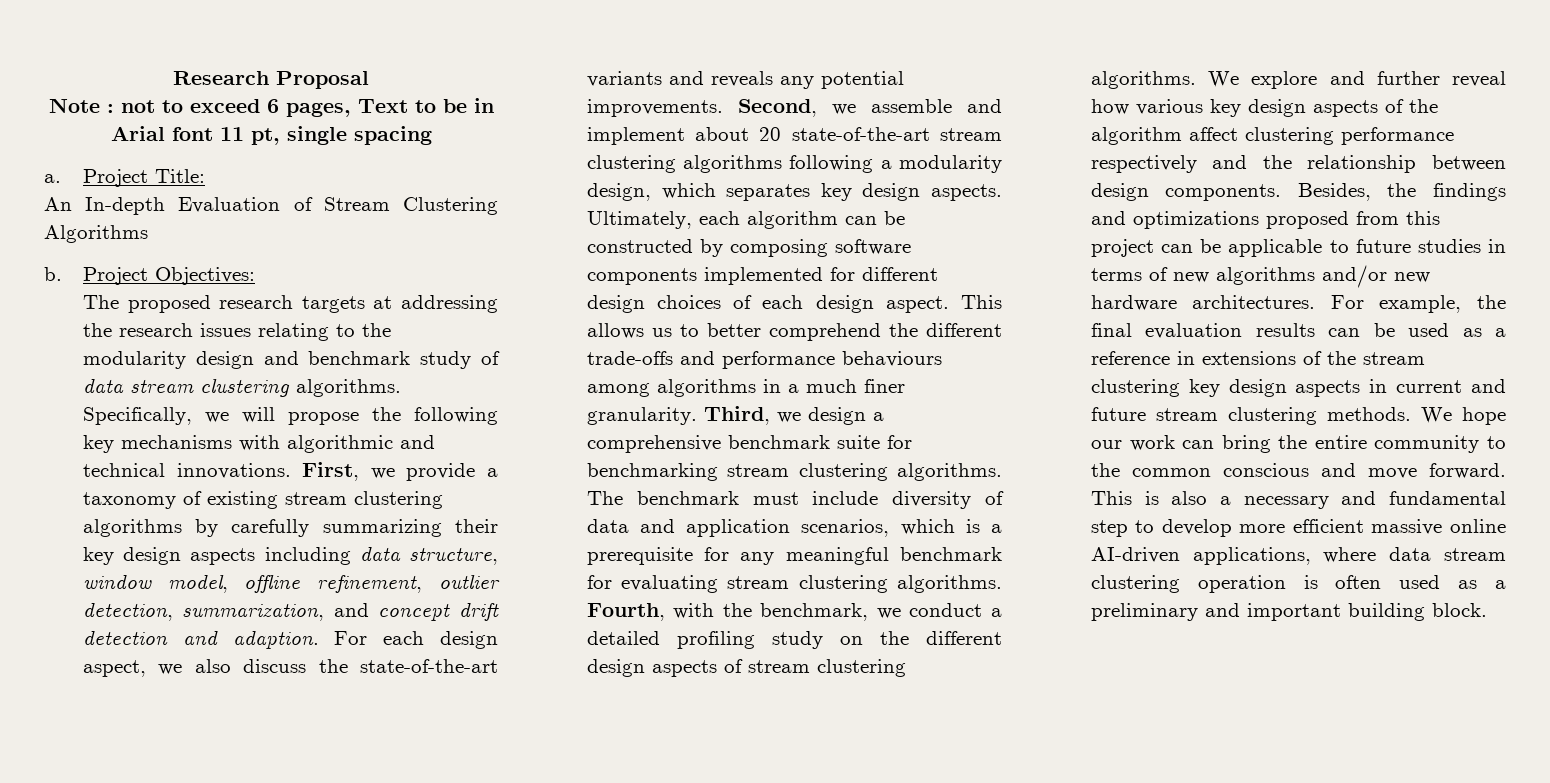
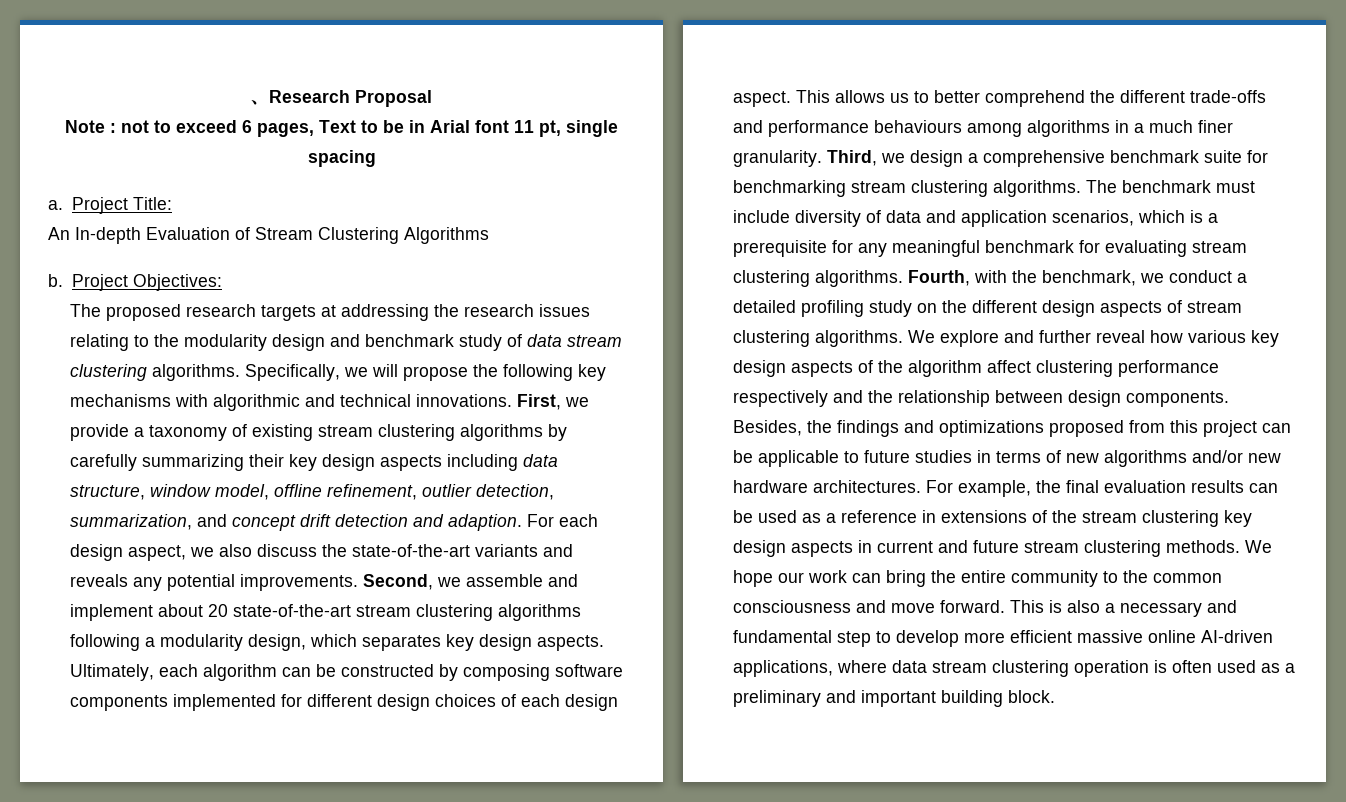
- Research Proposal
+ 、Research Proposal
- We hope our work can bring the entire community to the common conscious and move forward.
+ We hope our work can bring the entire community to the common consciousness and move forward.

